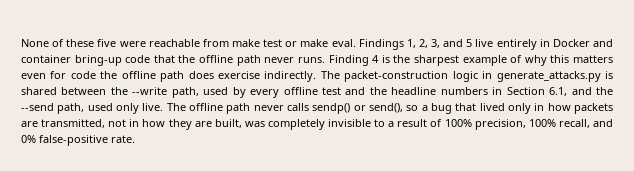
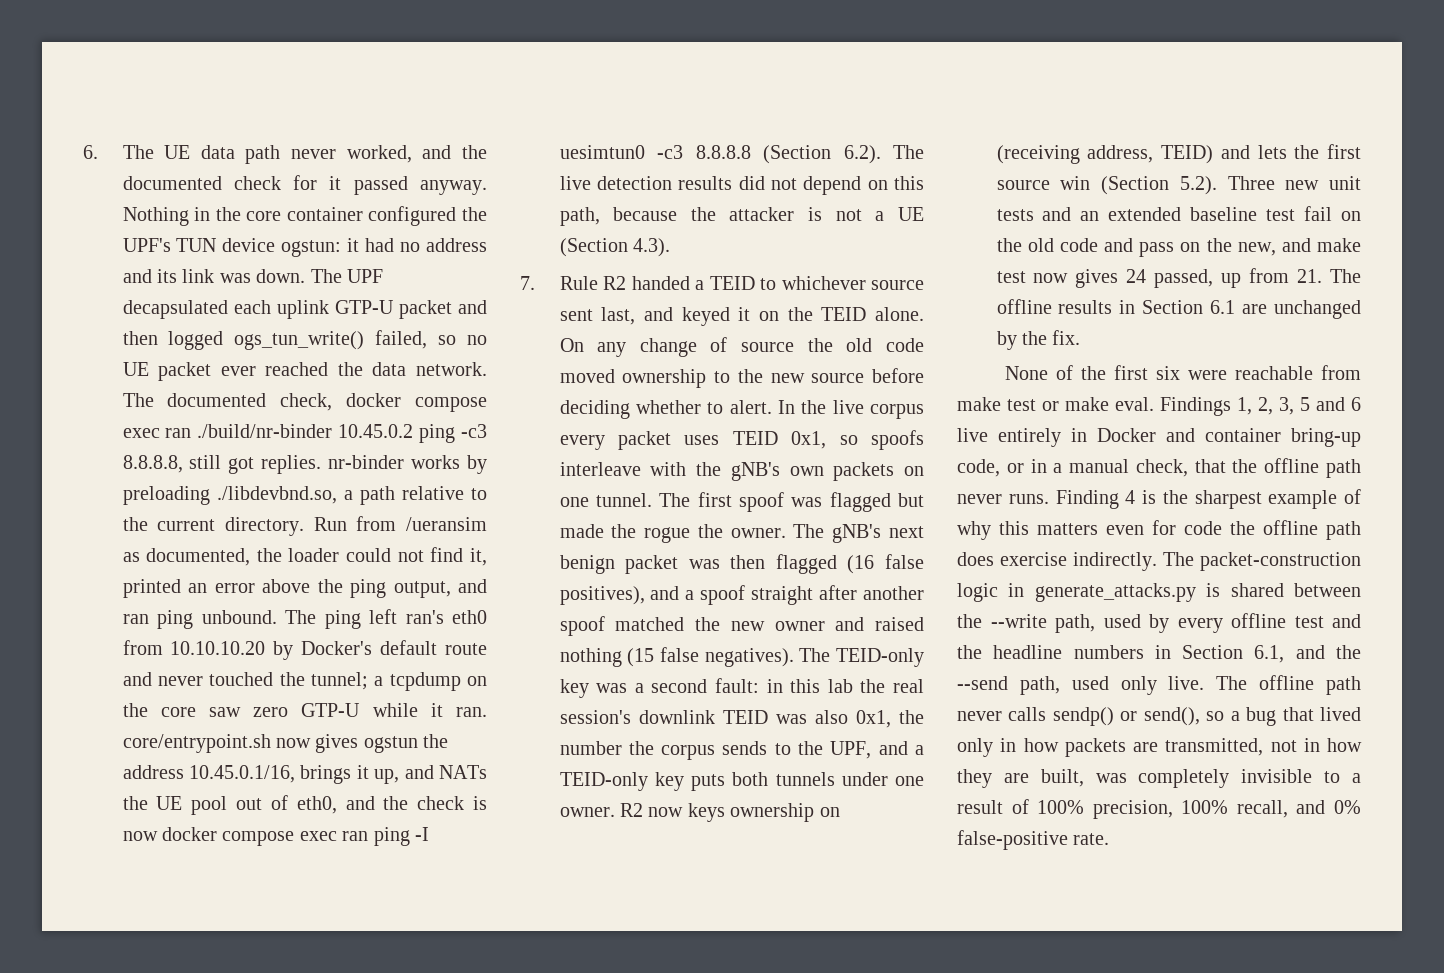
- None of these five were reachable from make test or make eval.
+ 6. The UE data path never worked, and the documented check for it passed anyway. Nothing in the core container configured the UPF's TUN device ogstun: it had no address and its link was down. The UPF decapsulated each uplink GTP-U packet and then logged ogs_tun_write() failed, so no UE packet ever reached the data network. The documented check, docker compose exec ran ./build/nr-binder 10.45.0.2 ping -c3 8.8.8.8, still got replies. nr-binder works by preloading ./libdevbnd.so, a path relative to the current directory. Run from /ueransim as documented, the loader could not find it, printed an error above the ping output, and ran ping unbound. The ping left ran's eth0 from 10.10.10.20 by Docker's default route and never touched the tunnel; a tcpdump on the core saw zero GTP-U while it ran. core/entrypoint.sh now gives ogstun the address 10.45.0.1/16, brings it up, and NATs the UE pool out of eth0, and the check is now docker compose exec ran ping -I uesimtun0 -c3 8.8.8.8 (Section 6.2). The live detection results did not depend on this path, because the attacker is not a UE (Section 4.3).
+ 7. Rule R2 handed a TEID to whichever source sent last, and keyed it on the TEID alone. On any change of source the old code moved ownership to the new source before deciding whether to alert. In the live corpus every packet uses TEID 0x1, so spoofs interleave with the gNB's own packets on one tunnel. The first spoof was flagged but made the rogue the owner. The gNB's next benign packet was then flagged (16 false positives), and a spoof straight after another spoof matched the new owner and raised nothing (15 false negatives). The TEID-only key was a second fault: in this lab the real session's downlink TEID was also 0x1, the number the corpus sends to the UPF, and a TEID-only key puts both tunnels under one owner. R2 now keys ownership on (receiving address, TEID) and lets the first source win (Section 5.2). Three new unit tests and an extended baseline test fail on the old code and pass on the new, and make test now gives 24 passed, up from 21. The offline results in Section 6.1 are unchanged by the fix.
+ None of the first six were reachable from make test or make eval.
- Findings 1, 2, 3, and 5 live entirely in Docker and container bring-up code that the offline path never runs.
+ Findings 1, 2, 3, 5 and 6 live entirely in Docker and container bring-up code, or in a manual check, that the offline path never runs.

